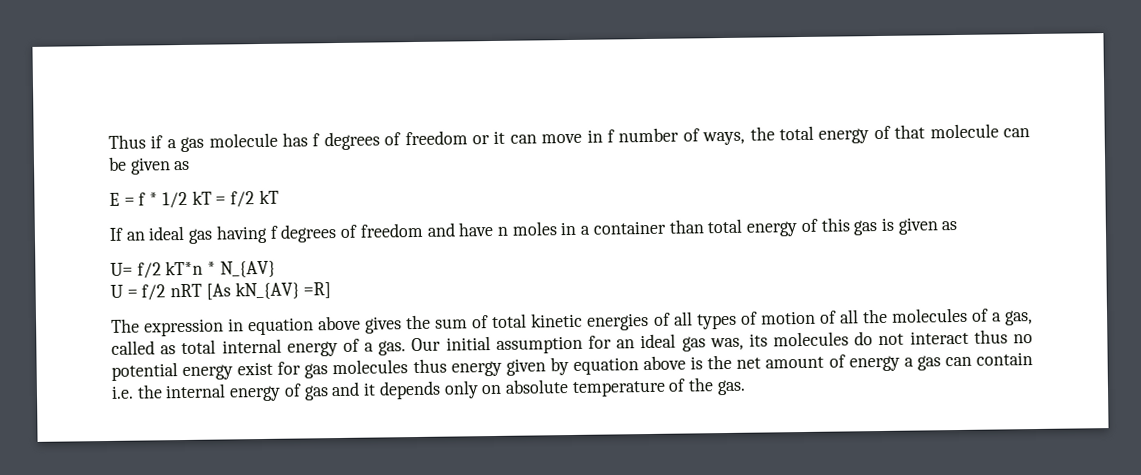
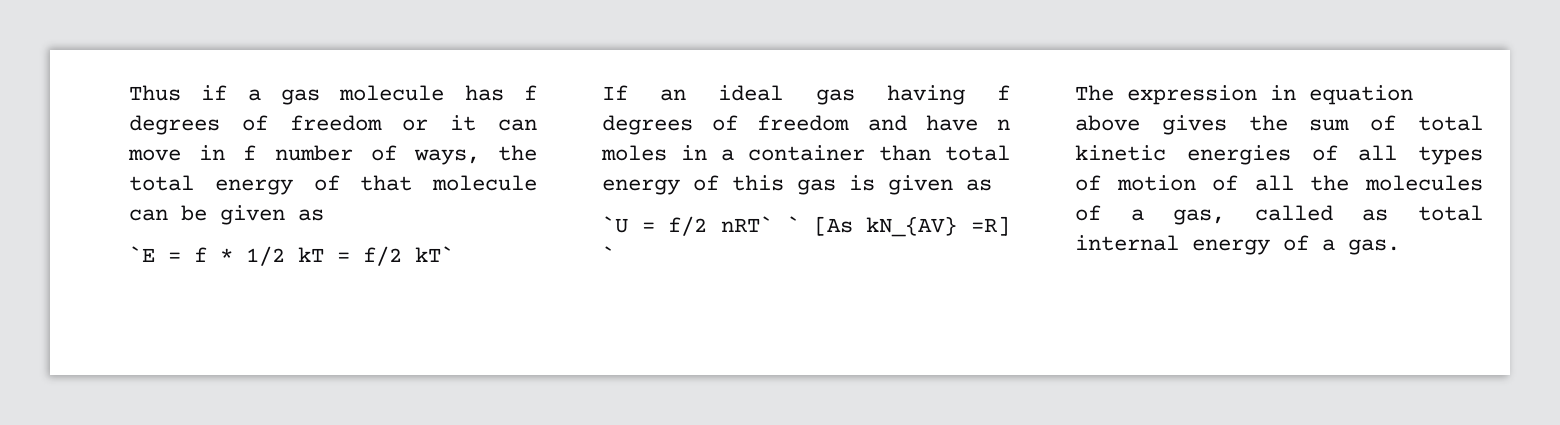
- E = f * 1/2 kT = f/2 kT
+ `E = f * 1/2 kT = f/2 kT`
- U= f/2 kT*n * N_{AV}
- U = f/2 nRT [As kN_{AV} =R]
+ `U = f/2 nRT` ` [As kN_{AV} =R] `
- Our initial assumption for an ideal gas was, its molecules do not interact thus no potential energy exist for gas molecules thus energy given by equation above is the net amount of energy a gas can contain i.e. the internal energy of gas and it depends only on absolute temperature of the gas.

